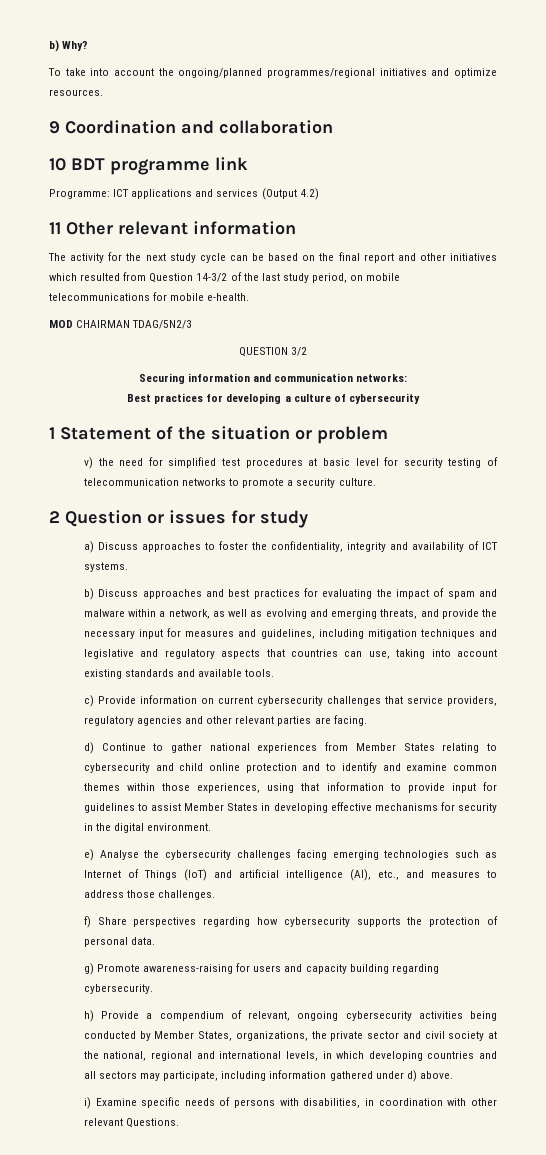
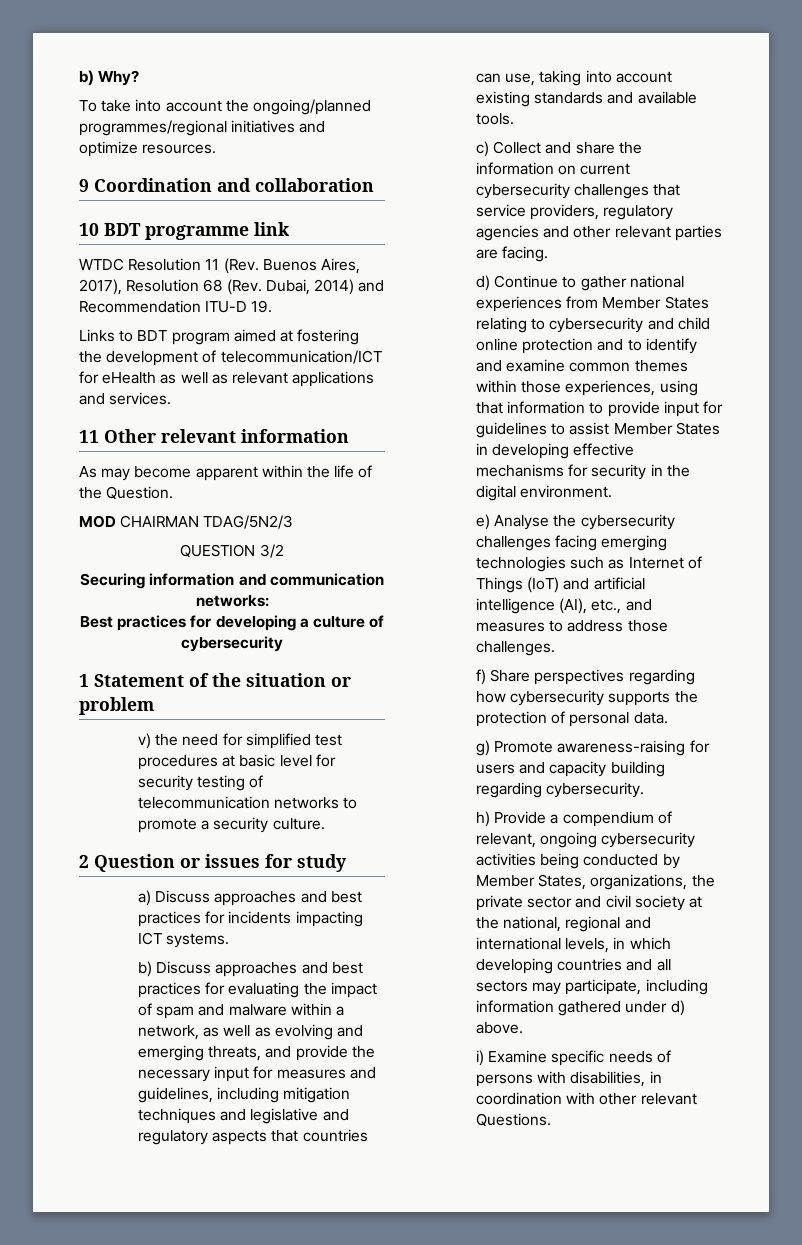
- Programme: ICT applications and services (Output 4.2)
+ WTDC Resolution 11 (Rev. Buenos Aires, 2017), Resolution 68 (Rev. Dubai, 2014) and Recommendation ITU-D 19.
+ Links to BDT program aimed at fostering the development of telecommunication/ICT for eHealth as well as relevant applications and services.
  11 Other relevant information
- The activity for the next study cycle can be based on the final report and other initiatives which resulted from Question 14-3/2 of the last study period, on mobile telecommunications for mobile e-health.
+ As may become apparent within the life of the Question.
- a) Discuss approaches to foster the confidentiality, integrity and availability of ICT systems.
+ a) Discuss approaches and best practices for incidents impacting ICT systems.
- c) Provide information on current cybersecurity challenges that service providers, regulatory agencies and other relevant parties are facing.
+ c) Collect and share the information on current cybersecurity challenges that service providers, regulatory agencies and other relevant parties are facing.

